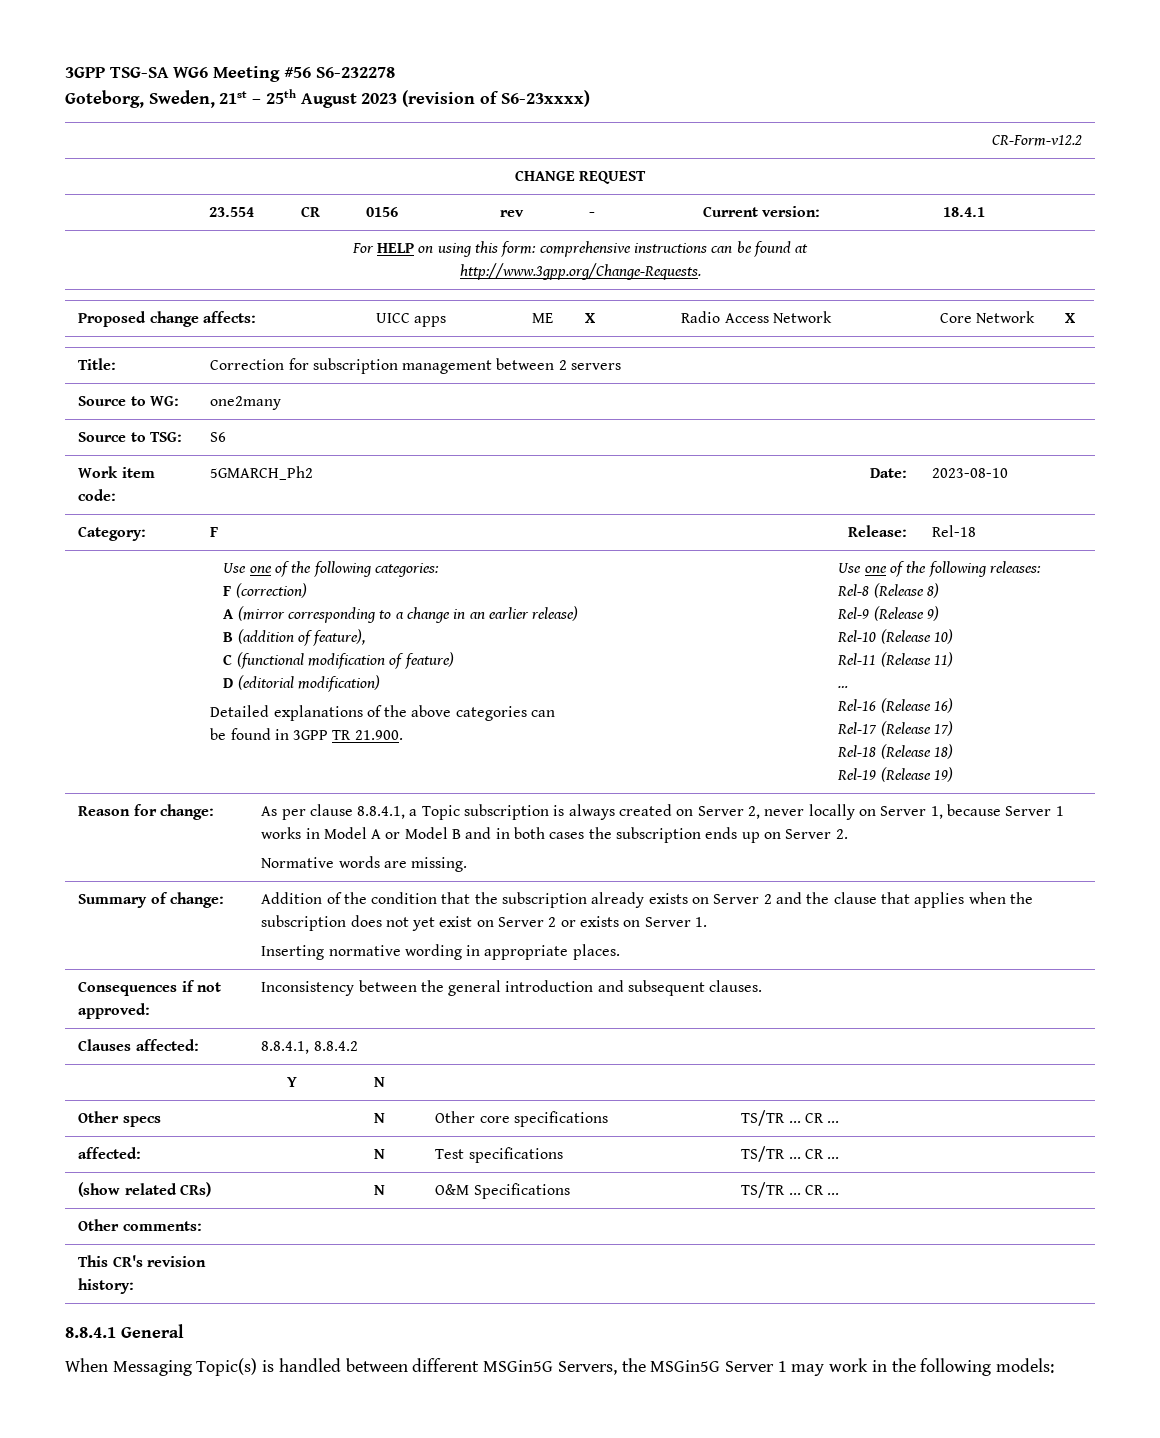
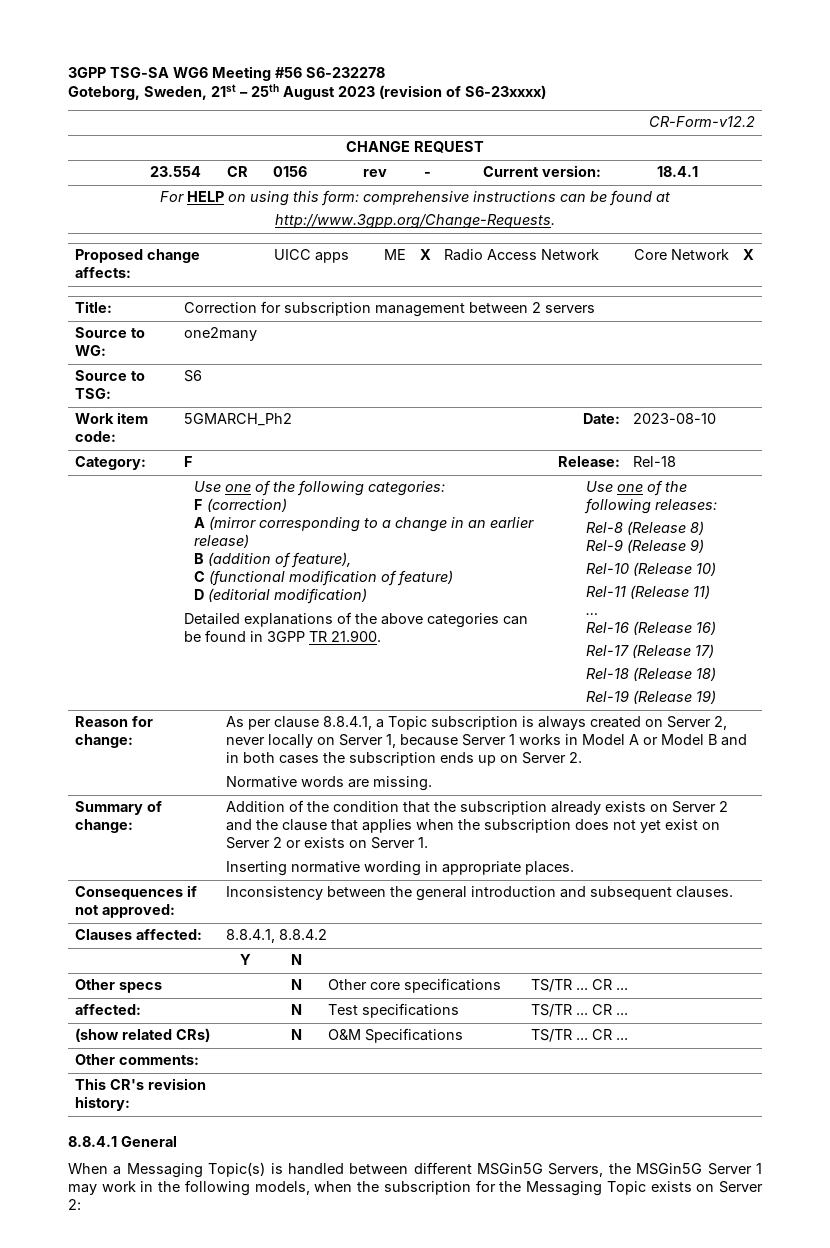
- When Messaging Topic(s) is handled between different MSGin5G Servers, the MSGin5G Server 1 may work in the following models:
+ When a Messaging Topic(s) is handled between different MSGin5G Servers, the MSGin5G Server 1 may work in the following models, when the subscription for the Messaging Topic exists on Server 2:

